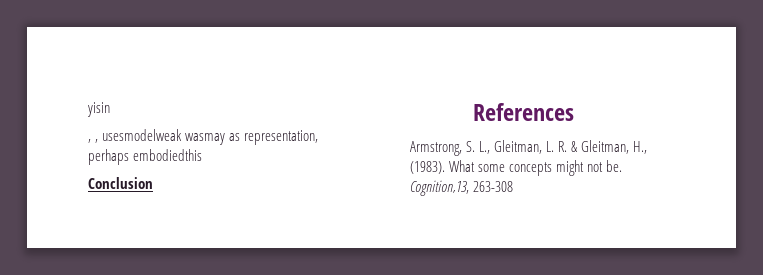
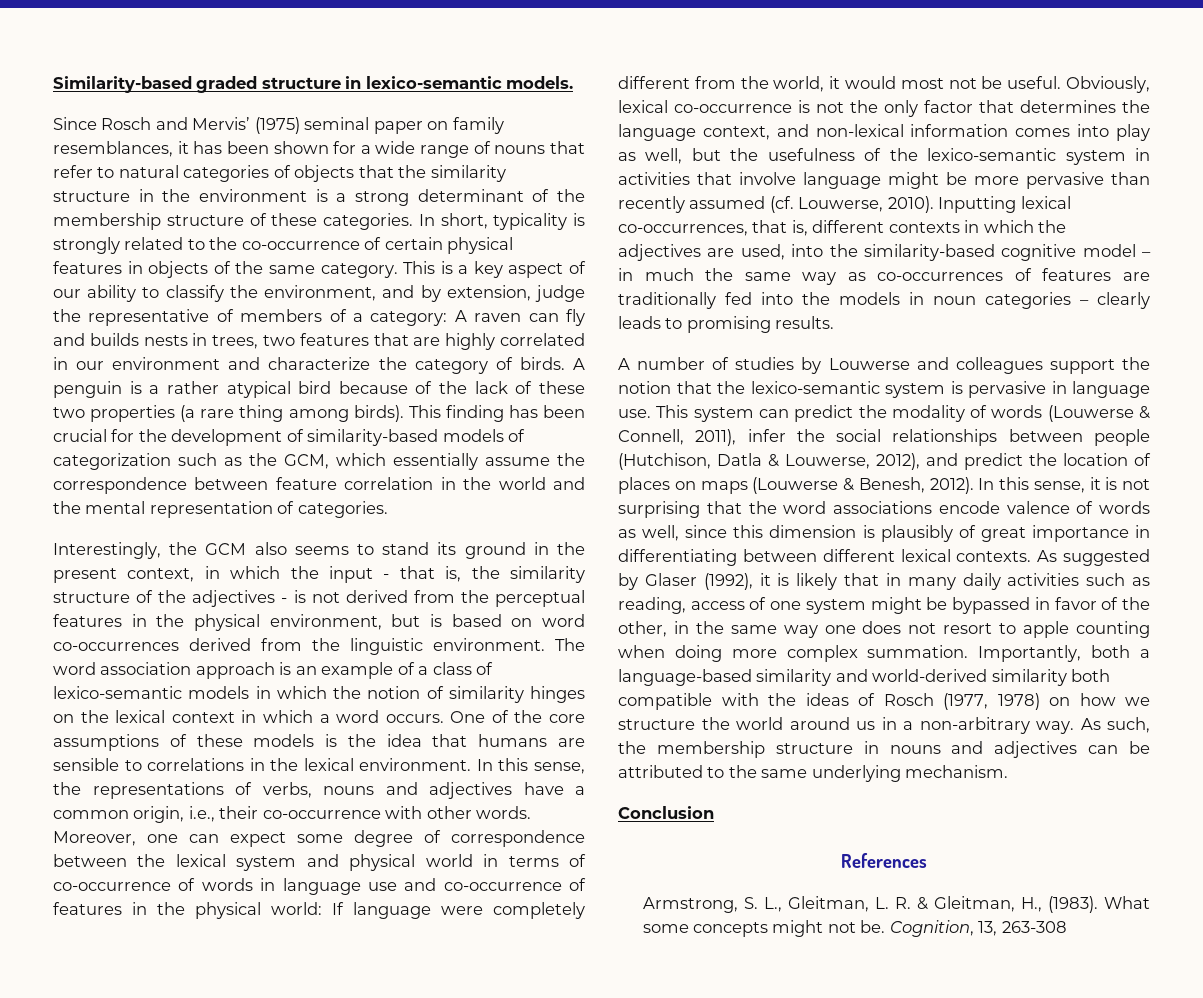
- yisin
- , , usesmodelweak wasmay as representation, perhaps embodiedthis
+ Similarity-based graded structure in lexico-semantic models.
+ Since Rosch and Mervis’ (1975) seminal paper on family resemblances, it has been shown for a wide range of nouns that refer to natural categories of objects that the similarity structure in the environment is a strong determinant of the membership structure of these categories. In short, typicality is strongly related to the co-occurrence of certain physical features in objects of the same category. This is a key aspect of our ability to classify the environment, and by extension, judge the representative of members of a category: A raven can fly and builds nests in trees, two features that are highly correlated in our environment and characterize the category of birds. A penguin is a rather atypical bird because of the lack of these two properties (a rare thing among birds). This finding has been crucial for the development of similarity-based models of categorization such as the GCM, which essentially assume the correspondence between feature correlation in the world and the mental representation of categories.
+ Interestingly, the GCM also seems to stand its ground in the present context, in which the input - that is, the similarity structure of the adjectives - is not derived from the perceptual features in the physical environment, but is based on word co-occurrences derived from the linguistic environment. The word association approach is an example of a class of lexico-semantic models in which the notion of similarity hinges on the lexical context in which a word occurs. One of the core assumptions of these models is the idea that humans are sensible to correlations in the lexical environment. In this sense, the representations of verbs, nouns and adjectives have a common origin, i.e., their co-occurrence with other words. Moreover, one can expect some degree of correspondence between the lexical system and physical world in terms of co-occurrence of words in language use and co-occurrence of features in the physical world: If language were completely different from the world, it would most not be useful. Obviously, lexical co-occurrence is not the only factor that determines the language context, and non-lexical information comes into play as well, but the usefulness of the lexico-semantic system in activities that involve language might be more pervasive than recently assumed (cf. Louwerse, 2010). Inputting lexical co-occurrences, that is, different contexts in which the adjectives are used, into the similarity-based cognitive model – in much the same way as co-occurrences of features are traditionally fed into the models in noun categories – clearly leads to promising results.
+ A number of studies by Louwerse and colleagues support the notion that the lexico-semantic system is pervasive in language use. This system can predict the modality of words (Louwerse & Connell, 2011), infer the social relationships between people (Hutchison, Datla & Louwerse, 2012), and predict the location of places on maps (Louwerse & Benesh, 2012). In this sense, it is not surprising that the word associations encode valence of words as well, since this dimension is plausibly of great importance in differentiating between different lexical contexts. As suggested by Glaser (1992), it is likely that in many daily activities such as reading, access of one system might be bypassed in favor of the other, in the same way one does not resort to apple counting when doing more complex summation. Importantly, both a language-based similarity and world-derived similarity both compatible with the ideas of Rosch (1977, 1978) on how we structure the world around us in a non-arbitrary way. As such, the membership structure in nouns and adjectives can be attributed to the same underlying mechanism.
- Cognition,13, 263-308
+ Cognition, 13, 263-308

